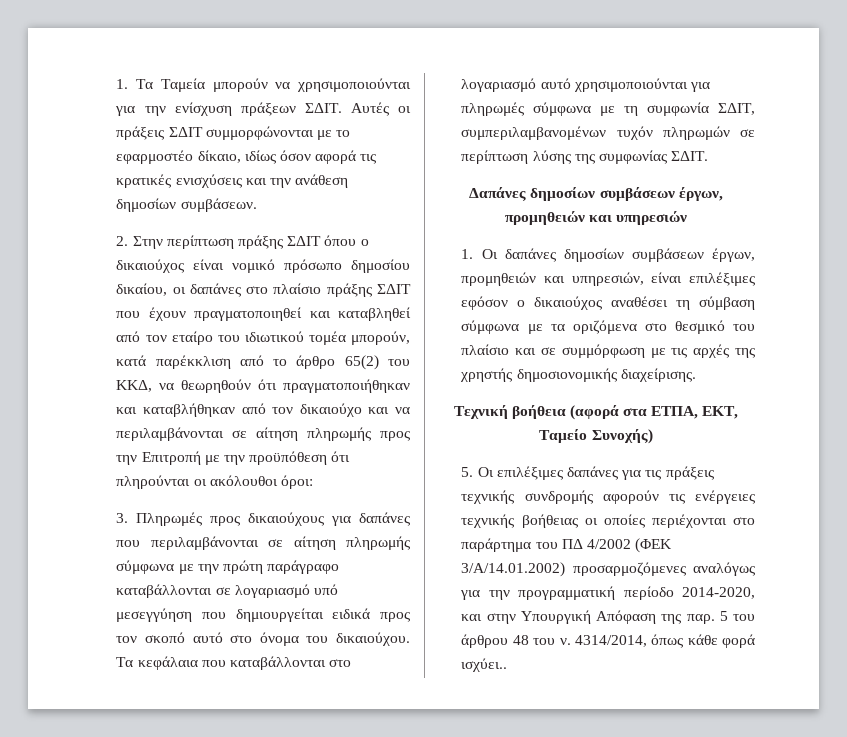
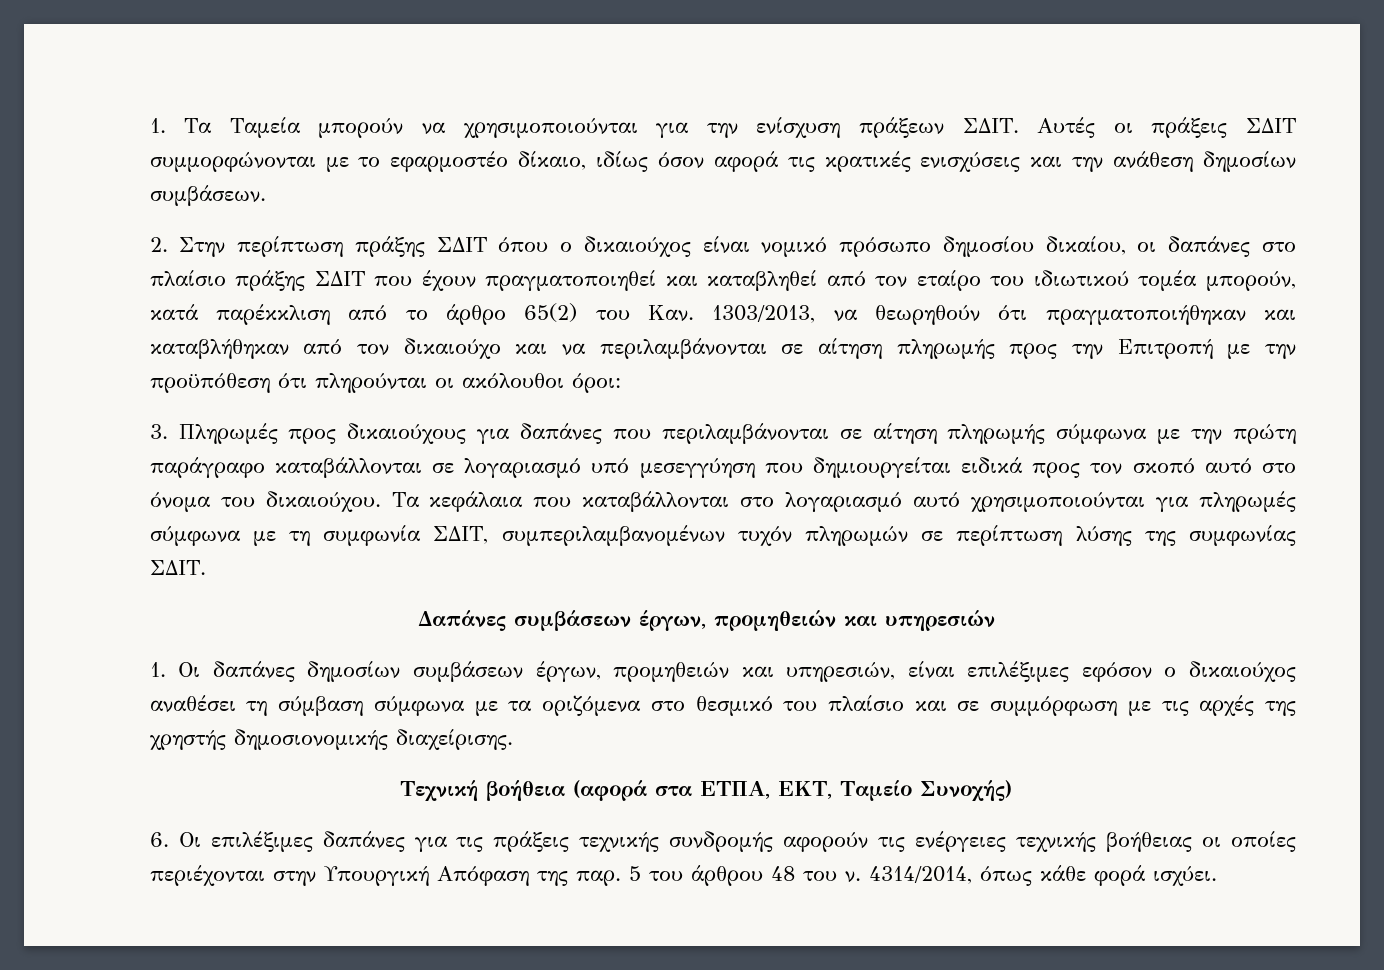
- 2. Στην περίπτωση πράξης ΣΔΙΤ όπου ο δικαιούχος είναι νομικό πρόσωπο δημοσίου δικαίου, οι δαπάνες στο πλαίσιο πράξης ΣΔΙΤ που έχουν πραγματοποιηθεί και καταβληθεί από τον εταίρο του ιδιωτικού τομέα μπορούν, κατά παρέκκλιση από το άρθρο 65(2) του ΚΚΔ, να θεωρηθούν ότι πραγματοποιήθηκαν και καταβλήθηκαν από τον δικαιούχο και να περιλαμβάνονται σε αίτηση πληρωμής προς την Επιτροπή με την προϋπόθεση ότι πληρούνται οι ακόλουθοι όροι:
+ 2. Στην περίπτωση πράξης ΣΔΙΤ όπου ο δικαιούχος είναι νομικό πρόσωπο δημοσίου δικαίου, οι δαπάνες στο πλαίσιο πράξης ΣΔΙΤ που έχουν πραγματοποιηθεί και καταβληθεί από τον εταίρο του ιδιωτικού τομέα μπορούν, κατά παρέκκλιση από το άρθρο 65(2) του Καν. 1303/2013, να θεωρηθούν ότι πραγματοποιήθηκαν και καταβλήθηκαν από τον δικαιούχο και να περιλαμβάνονται σε αίτηση πληρωμής προς την Επιτροπή με την προϋπόθεση ότι πληρούνται οι ακόλουθοι όροι:
- Δαπάνες δημοσίων συμβάσεων έργων, προμηθειών και υπηρεσιών
+ Δαπάνες συμβάσεων έργων, προμηθειών και υπηρεσιών
- 5. Οι επιλέξιμες δαπάνες για τις πράξεις τεχνικής συνδρομής αφορούν τις ενέργειες τεχνικής βοήθειας οι οποίες περιέχονται στο παράρτημα του ΠΔ 4/2002 (ΦΕΚ 3/Α/14.01.2002) προσαρμοζόμενες αναλόγως για την προγραμματική περίοδο 2014-2020, και στην Υπουργική Απόφαση της παρ.
+ 6. Οι επιλέξιμες δαπάνες για τις πράξεις τεχνικής συνδρομής αφορούν τις ενέργειες τεχνικής βοήθειας οι οποίες περιέχονται στην Υπουργική Απόφαση της παρ.
- 4314/2014, όπως κάθε φορά ισχύει..
+ 4314/2014, όπως κάθε φορά ισχύει.

